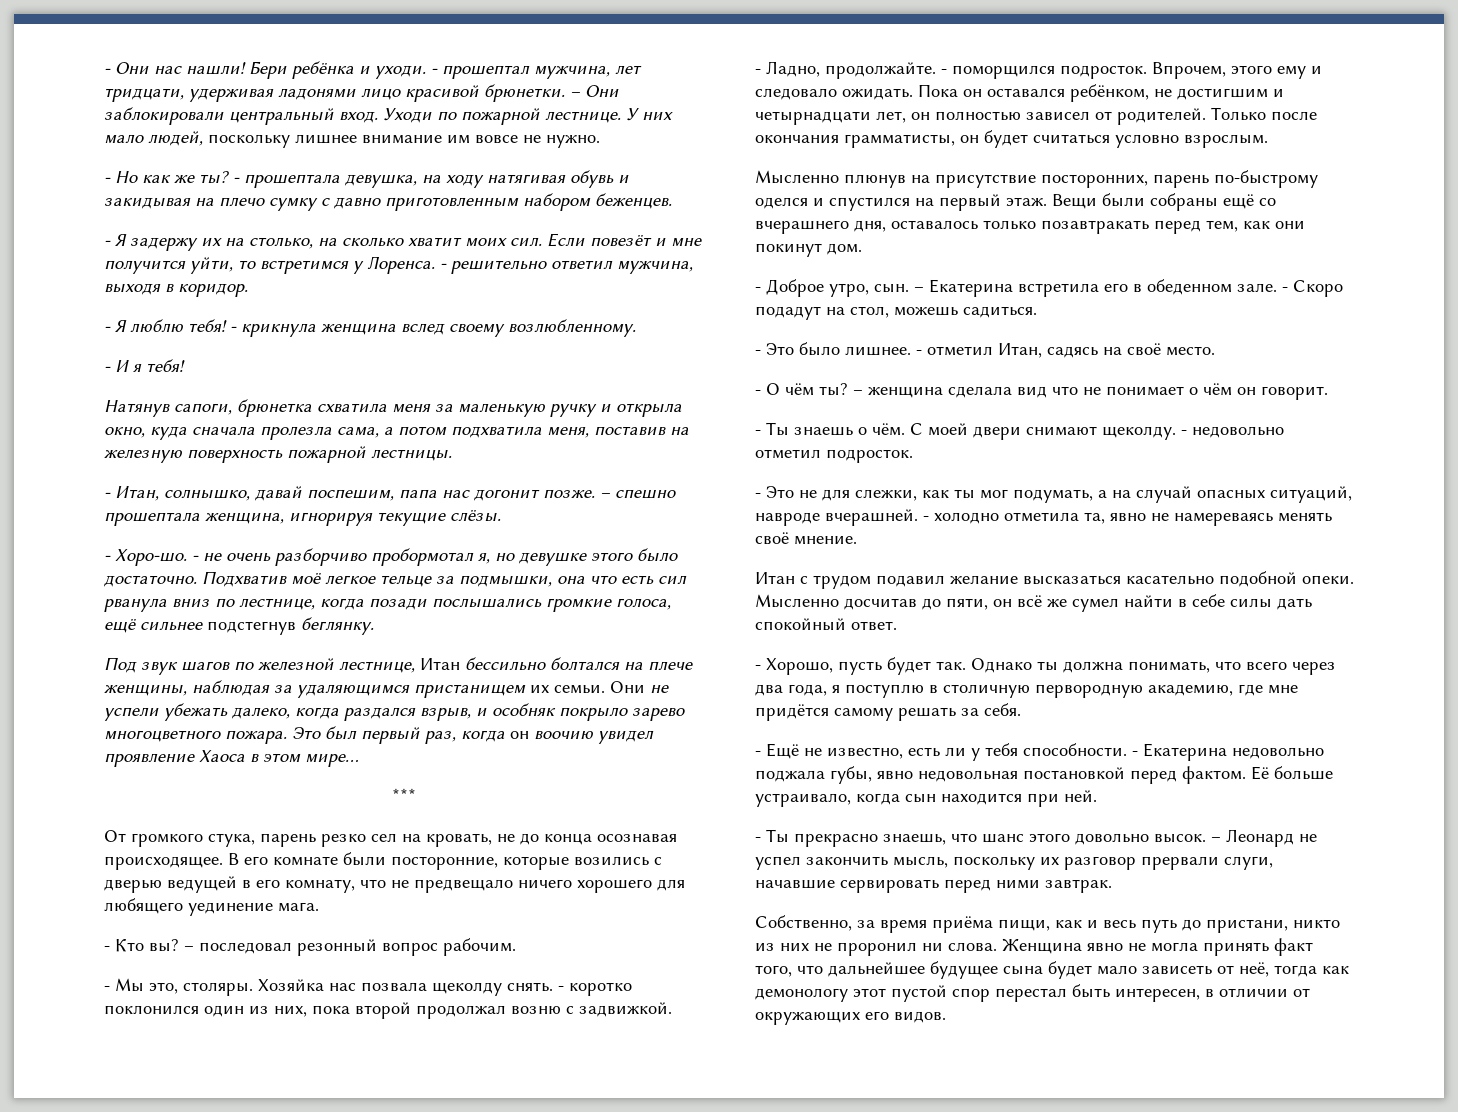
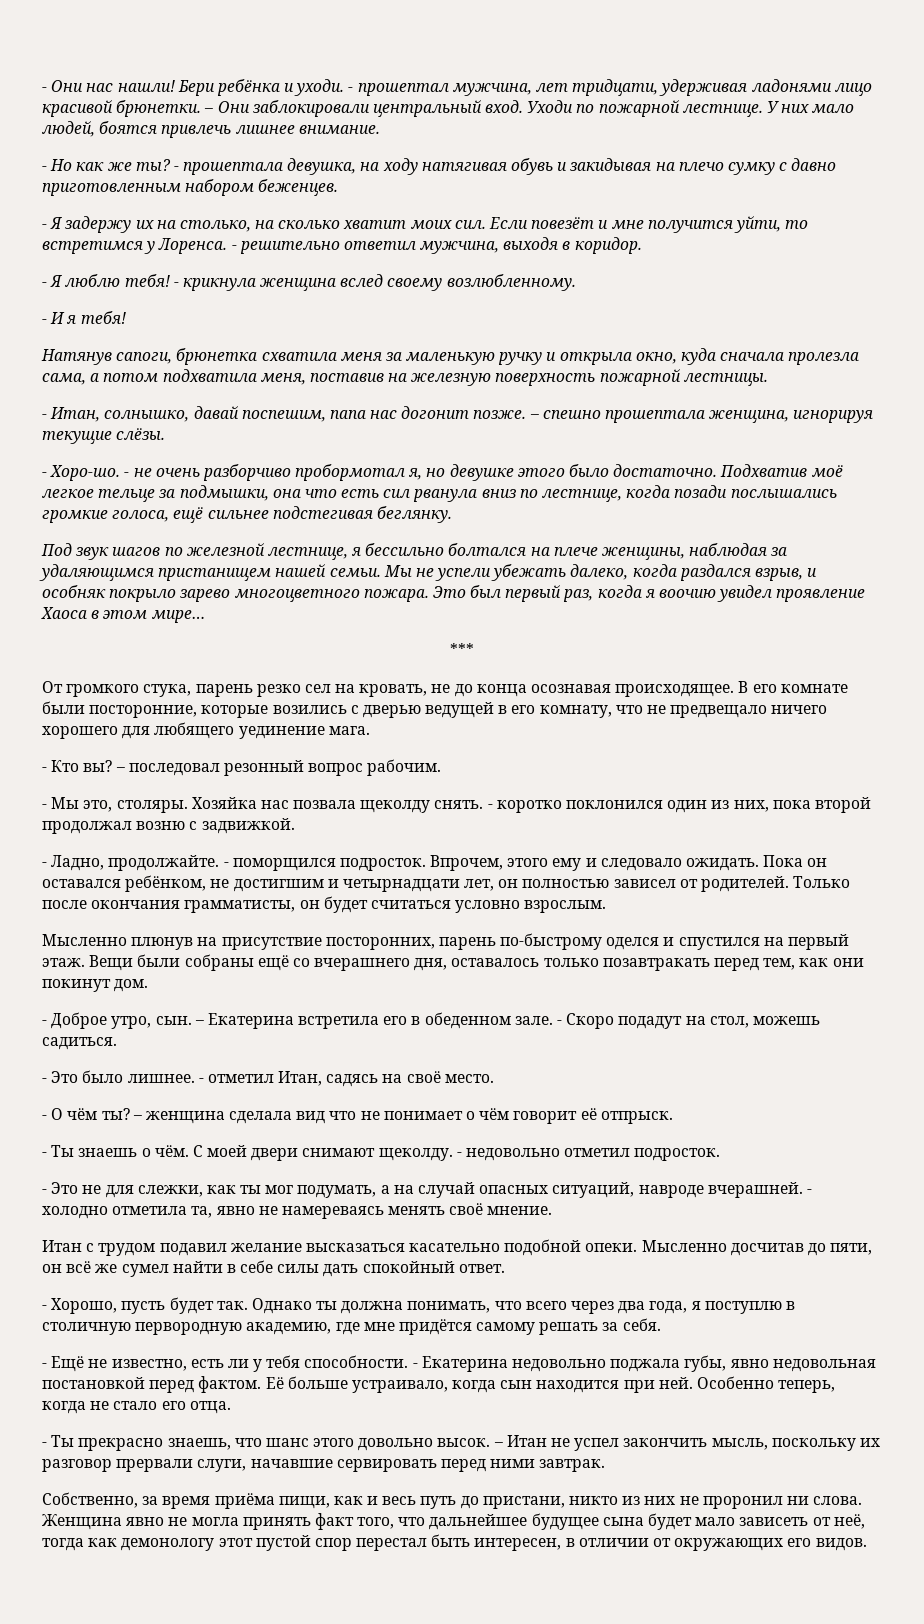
- У них мало людей, поскольку лишнее внимание им вовсе не нужно.
+ У них мало людей, боятся привлечь лишнее внимание.
- Подхватив моё легкое тельце за подмышки, она что есть сил рванула вниз по лестнице, когда позади послышались громкие голоса, ещё сильнее подстегнув беглянку.
+ Подхватив моё легкое тельце за подмышки, она что есть сил рванула вниз по лестнице, когда позади послышались громкие голоса, ещё сильнее подстегивая беглянку.
- Под звук шагов по железной лестнице, Итан бессильно болтался на плече женщины, наблюдая за удаляющимся пристанищем их семьи. Они не успели убежать далеко, когда раздался взрыв, и особняк покрыло зарево многоцветного пожара.
+ Под звук шагов по железной лестнице, я бессильно болтался на плече женщины, наблюдая за удаляющимся пристанищем нашей семьи. Мы не успели убежать далеко, когда раздался взрыв, и особняк покрыло зарево многоцветного пожара.
- Это был первый раз, когда он воочию увидел проявление Хаоса в этом мире…
+ Это был первый раз, когда я воочию увидел проявление Хаоса в этом мире…
- – женщина сделала вид что не понимает о чём он говорит.
+ – женщина сделала вид что не понимает о чём говорит её отпрыск.
+ Особенно теперь, когда не стало его отца.
- – Леонард не успел закончить мысль, поскольку их разговор прервали слуги, начавшие сервировать перед ними завтрак.
+ – Итан не успел закончить мысль, поскольку их разговор прервали слуги, начавшие сервировать перед ними завтрак.

